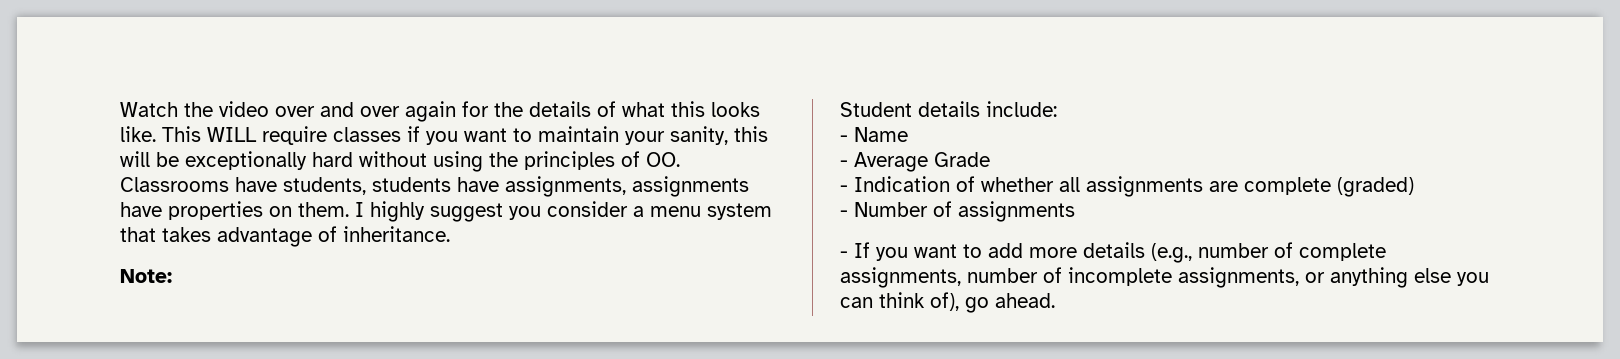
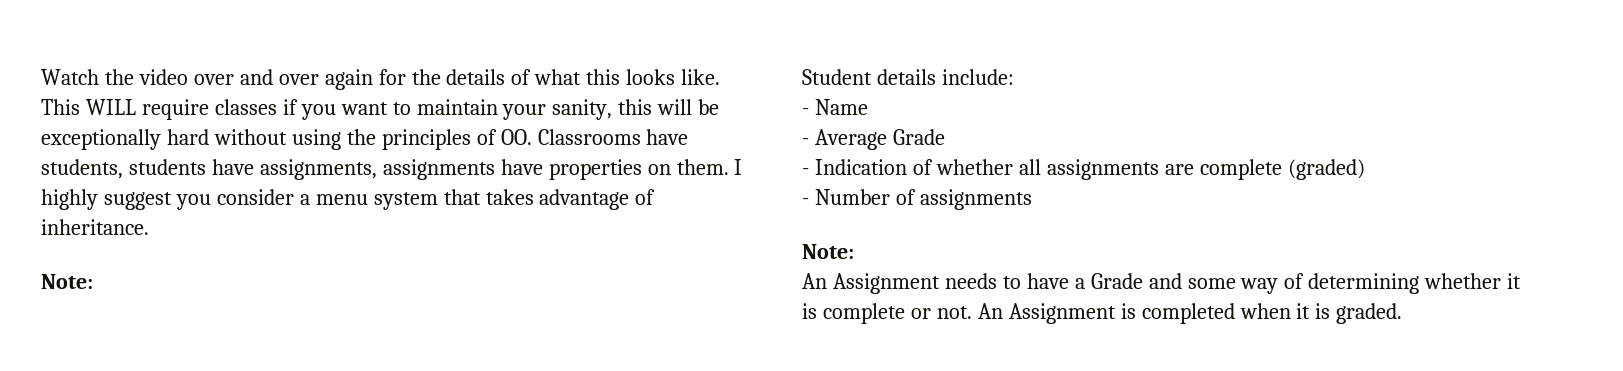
  - Number of assignments
- - If you want to add more details (e.g., number of complete assignments, number of incomplete assignments, or anything else you can think of), go ahead.
+ Note:
+ An Assignment needs to have a Grade and some way of determining whether it is complete or not. An Assignment is completed when it is graded.

